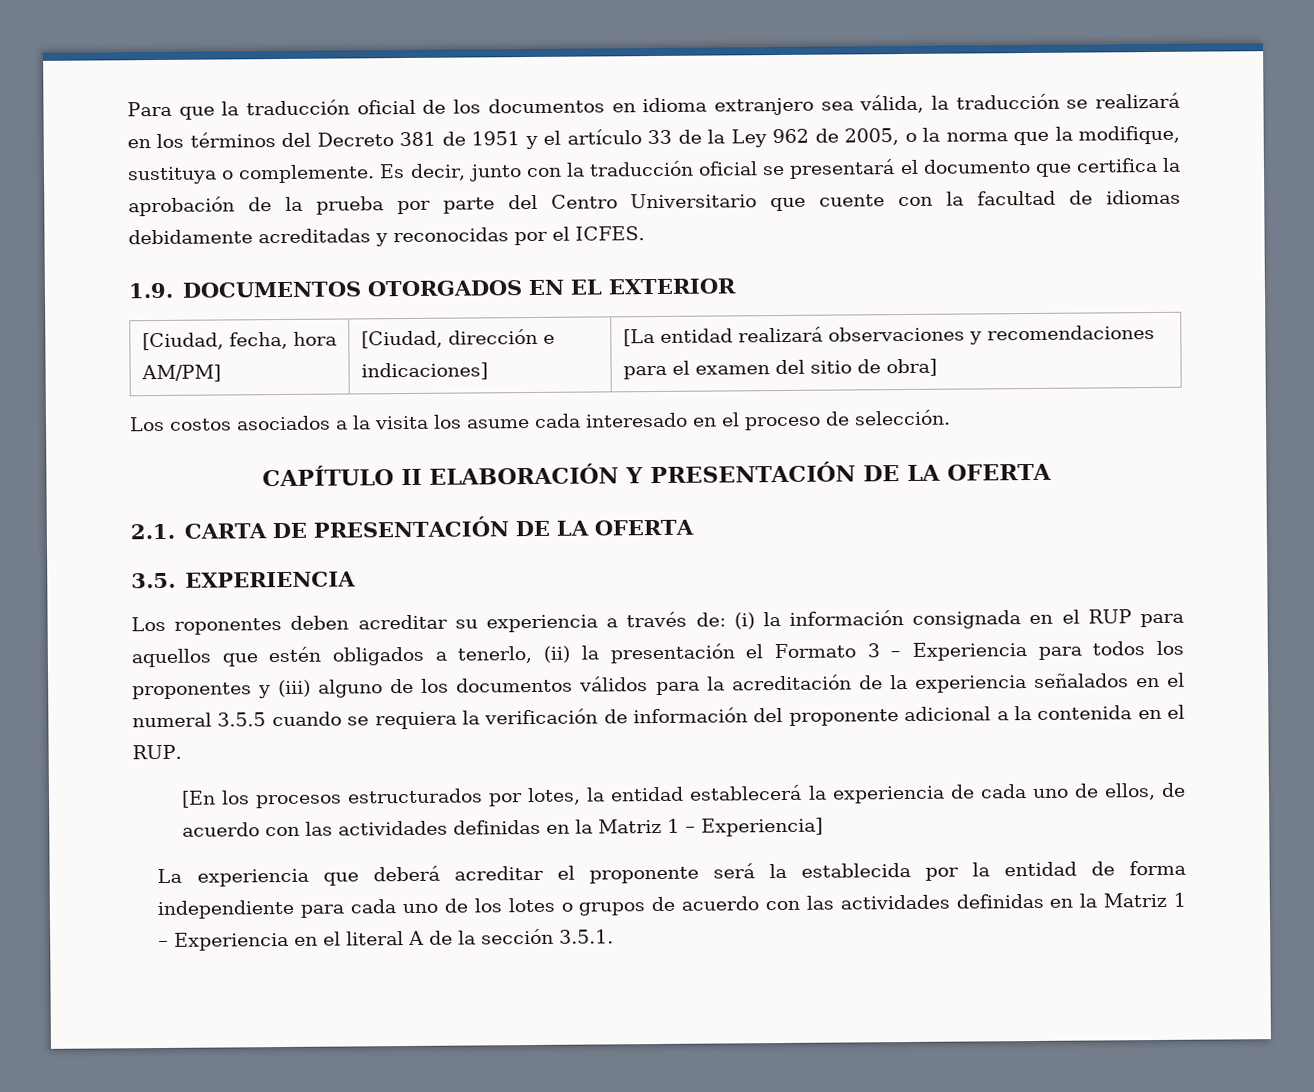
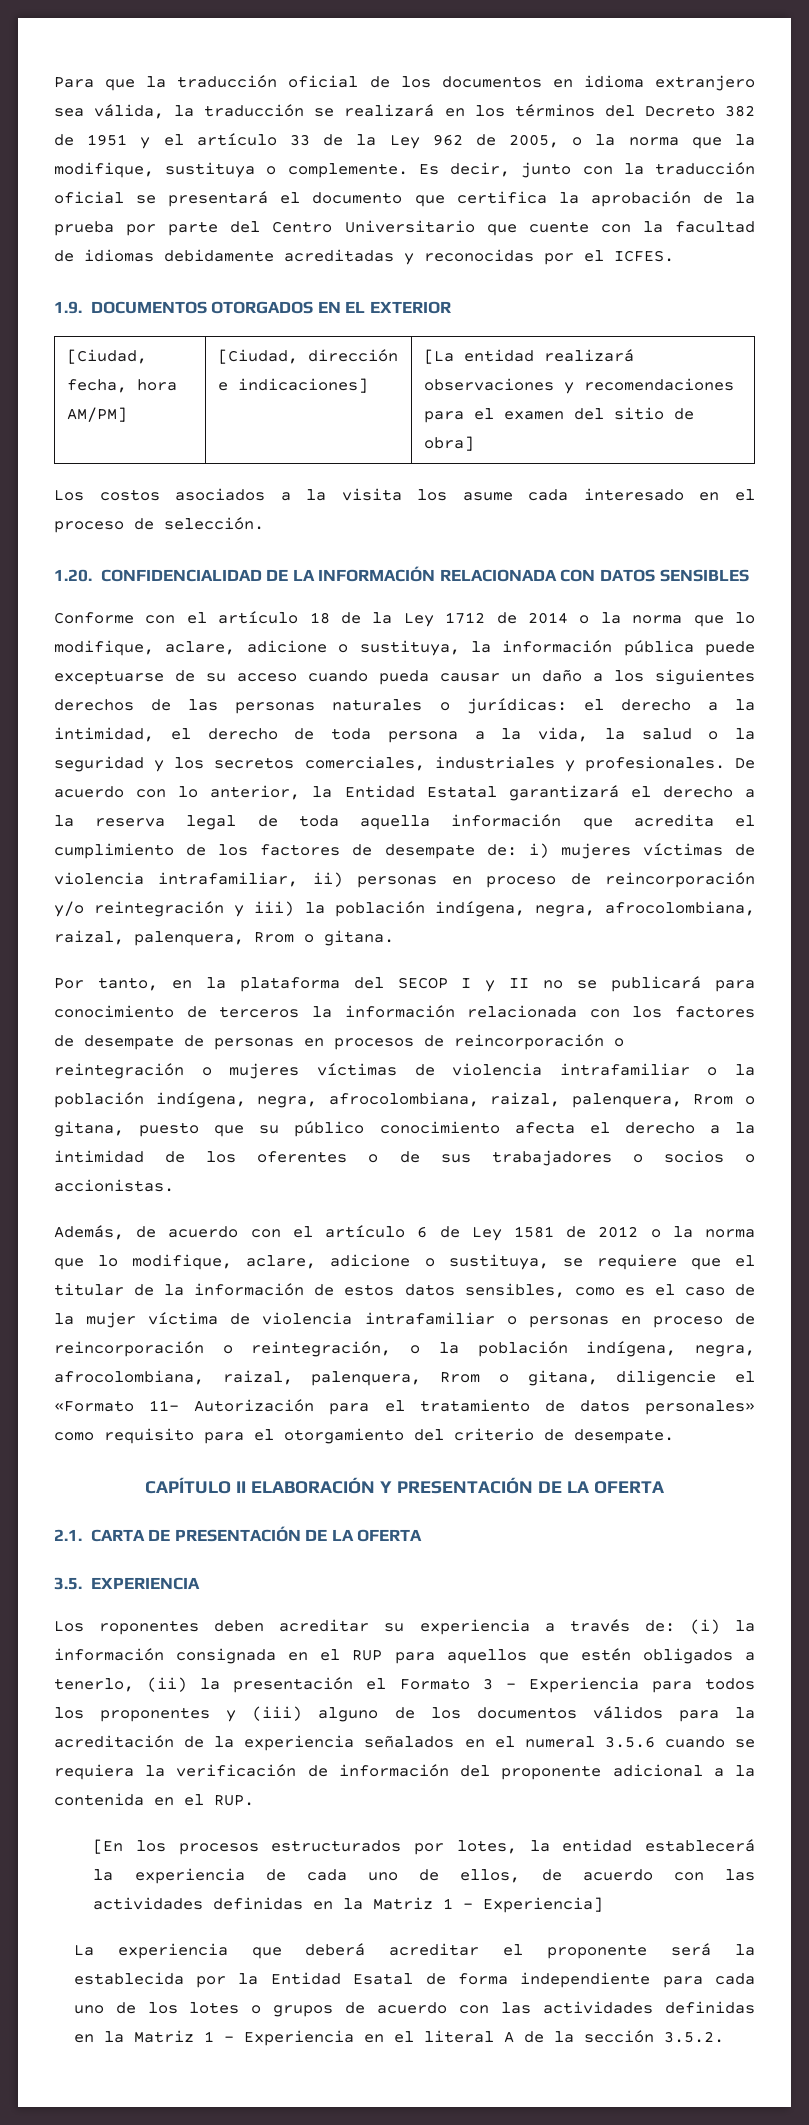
- Para que la traducción oficial de los documentos en idioma extranjero sea válida, la traducción se realizará en los términos del Decreto 381 de 1951 y el artículo 33 de la Ley 962 de 2005, o la norma que la modifique, sustituya o complemente.
+ Para que la traducción oficial de los documentos en idioma extranjero sea válida, la traducción se realizará en los términos del Decreto 382 de 1951 y el artículo 33 de la Ley 962 de 2005, o la norma que la modifique, sustituya o complemente.
+ 1.20. CONFIDENCIALIDAD DE LA INFORMACIÓN RELACIONADA CON DATOS SENSIBLES
+ Conforme con el artículo 18 de la Ley 1712 de 2014 o la norma que lo modifique, aclare, adicione o sustituya, la información pública puede exceptuarse de su acceso cuando pueda causar un daño a los siguientes derechos de las personas naturales o jurídicas: el derecho a la intimidad, el derecho de toda persona a la vida, la salud o la seguridad y los secretos comerciales, industriales y profesionales. De acuerdo con lo anterior, la Entidad Estatal garantizará el derecho a la reserva legal de toda aquella información que acredita el cumplimiento de los factores de desempate de: i) mujeres víctimas de violencia intrafamiliar, ii) personas en proceso de reincorporación y/o reintegración y iii) la población indígena, negra, afrocolombiana, raizal, palenquera, Rrom o gitana.
+ Por tanto, en la plataforma del SECOP I y II no se publicará para conocimiento de terceros la información relacionada con los factores de desempate de personas en procesos de reincorporación o reintegración o mujeres víctimas de violencia intrafamiliar o la población indígena, negra, afrocolombiana, raizal, palenquera, Rrom o gitana, puesto que su público conocimiento afecta el derecho a la intimidad de los oferentes o de sus trabajadores o socios o accionistas.
+ Además, de acuerdo con el artículo 6 de Ley 1581 de 2012 o la norma que lo modifique, aclare, adicione o sustituya, se requiere que el titular de la información de estos datos sensibles, como es el caso de la mujer víctima de violencia intrafamiliar o personas en proceso de reincorporación o reintegración, o la población indígena, negra, afrocolombiana, raizal, palenquera, Rrom o gitana, diligencie el «Formato 11- Autorización para el tratamiento de datos personales» como requisito para el otorgamiento del criterio de desempate.
- (i) la información consignada en el RUP para aquellos que estén obligados a tenerlo, (ii) la presentación el Formato 3 – Experiencia para todos los proponentes y (iii) alguno de los documentos válidos para la acreditación de la experiencia señalados en el numeral 3.5.5 cuando se requiera la verificación de información del proponente adicional a la contenida en el RUP.
+ (i) la información consignada en el RUP para aquellos que estén obligados a tenerlo, (ii) la presentación el Formato 3 – Experiencia para todos los proponentes y (iii) alguno de los documentos válidos para la acreditación de la experiencia señalados en el numeral 3.5.6 cuando se requiera la verificación de información del proponente adicional a la contenida en el RUP.
- La experiencia que deberá acreditar el proponente será la establecida por la entidad de forma independiente para cada uno de los lotes o grupos de acuerdo con las actividades definidas en la Matriz 1 – Experiencia en el literal A de la sección 3.5.1.
+ La experiencia que deberá acreditar el proponente será la establecida por la Entidad Esatal de forma independiente para cada uno de los lotes o grupos de acuerdo con las actividades definidas en la Matriz 1 – Experiencia en el literal A de la sección 3.5.2.

